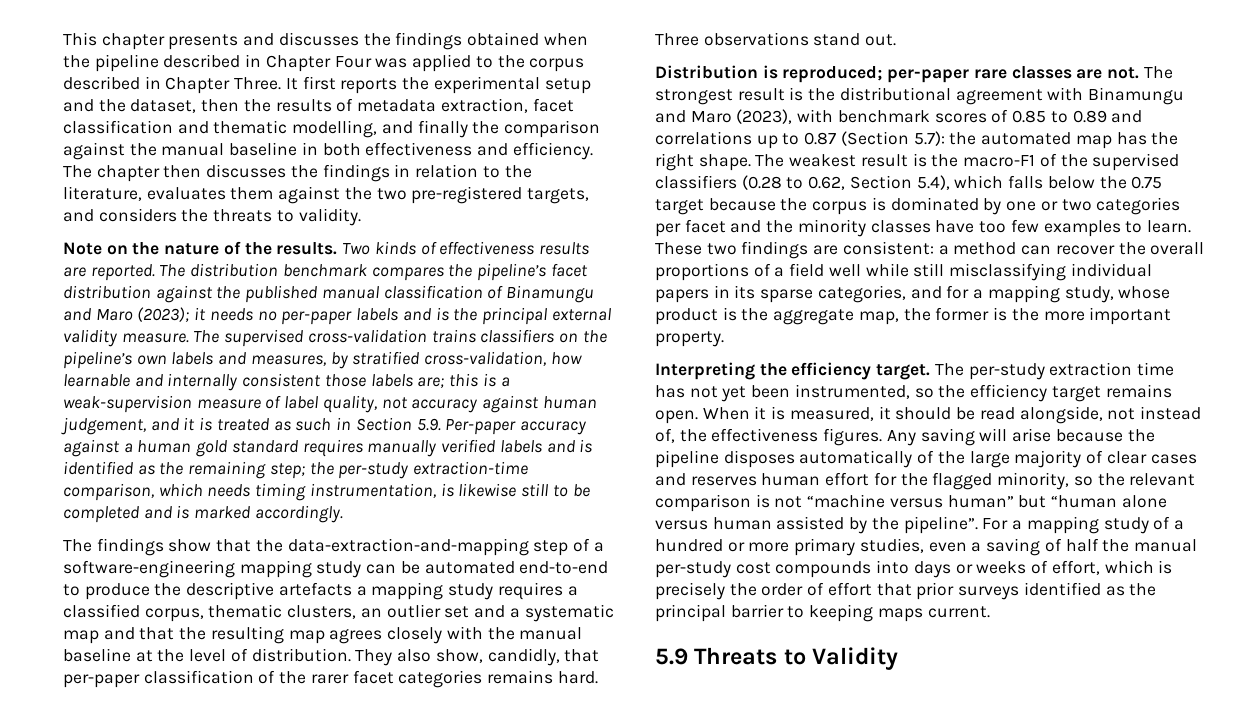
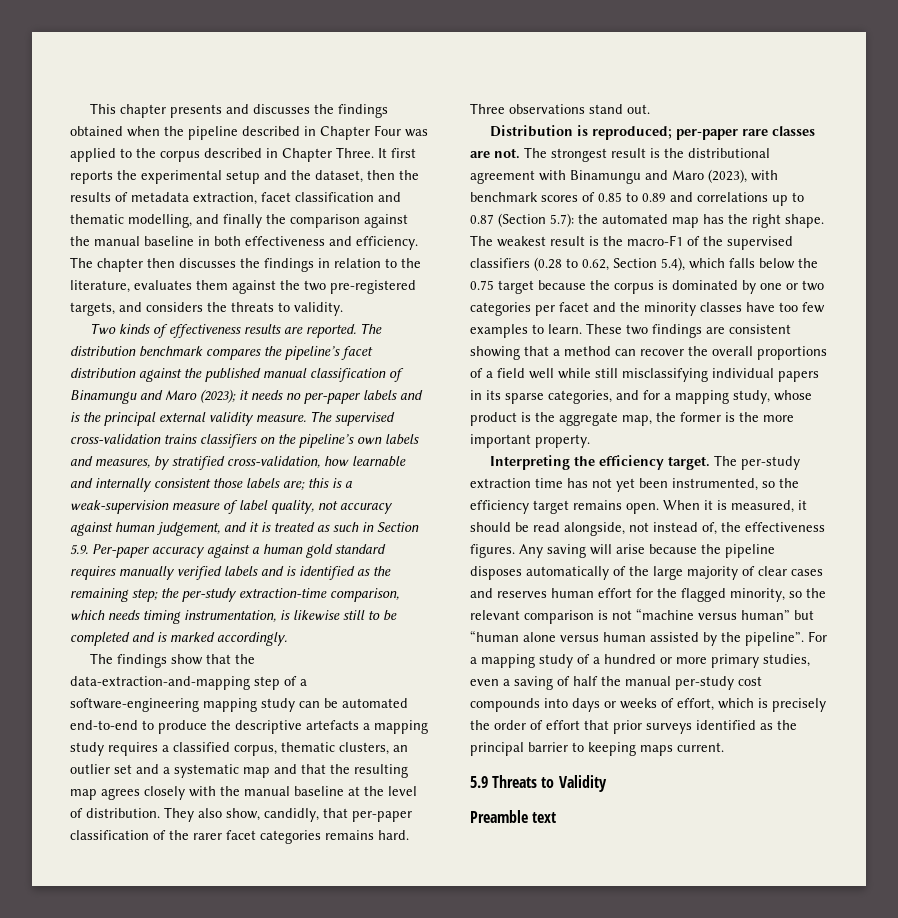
- Note on the nature of the results.
- These two findings are consistent: a method can recover the overall proportions of a field well while still misclassifying individual papers in its sparse categories, and for a mapping study, whose product is the aggregate map, the former is the more important property.
+ These two findings are consistent showing that a method can recover the overall proportions of a field well while still misclassifying individual papers in its sparse categories, and for a mapping study, whose product is the aggregate map, the former is the more important property.
+ Preamble text

